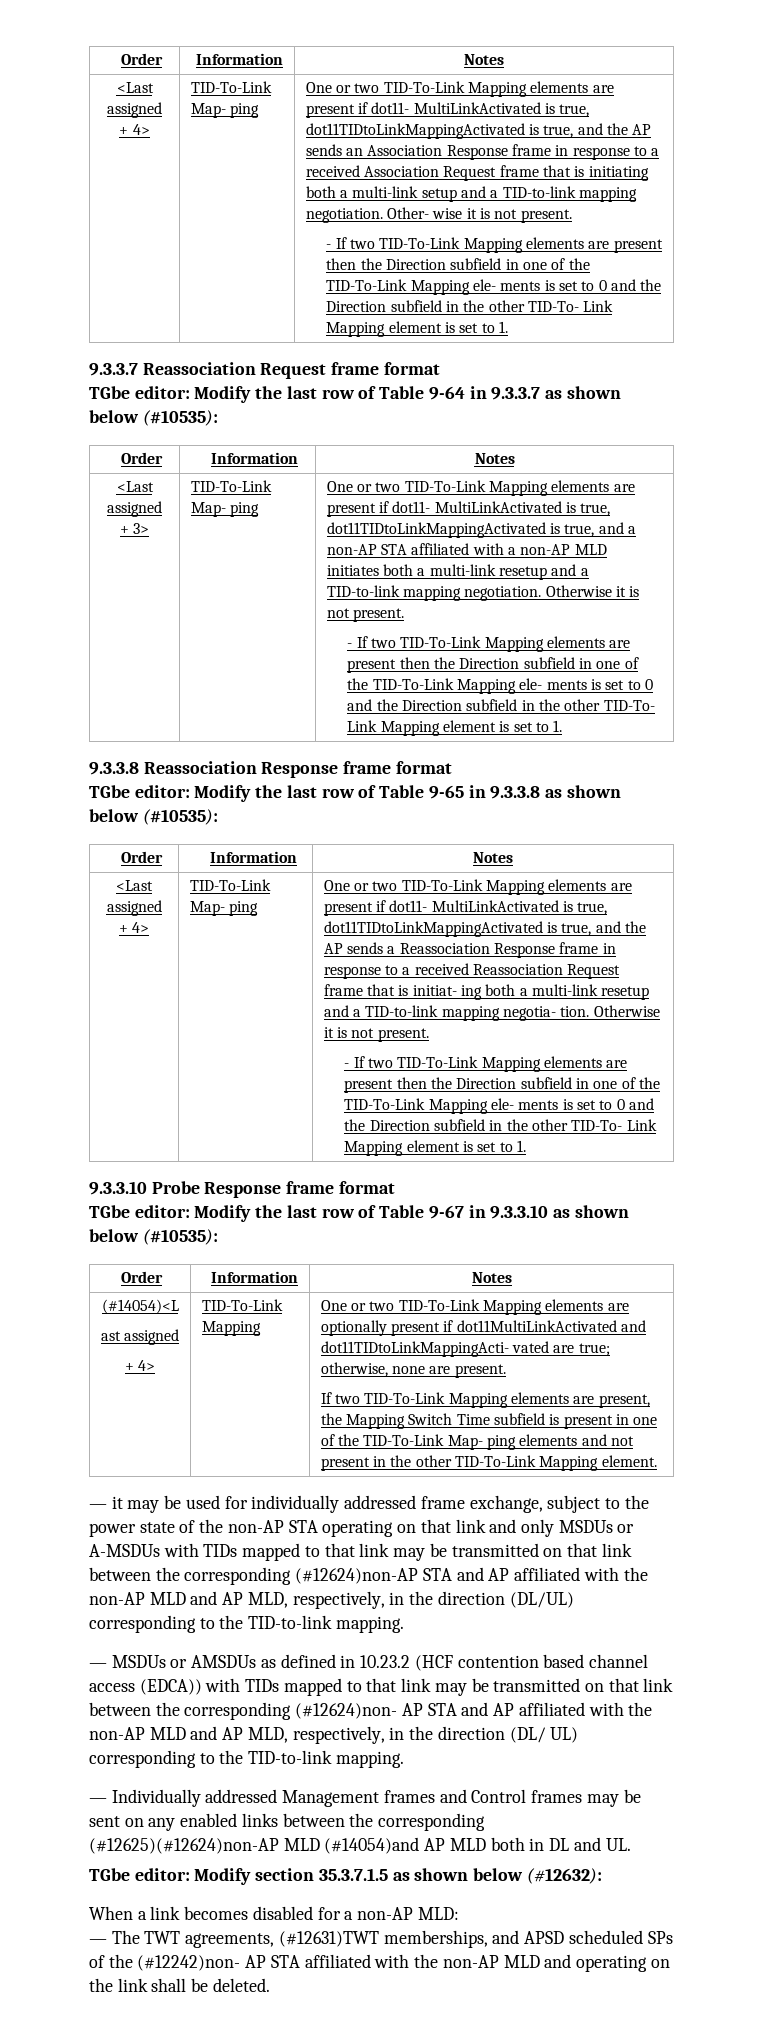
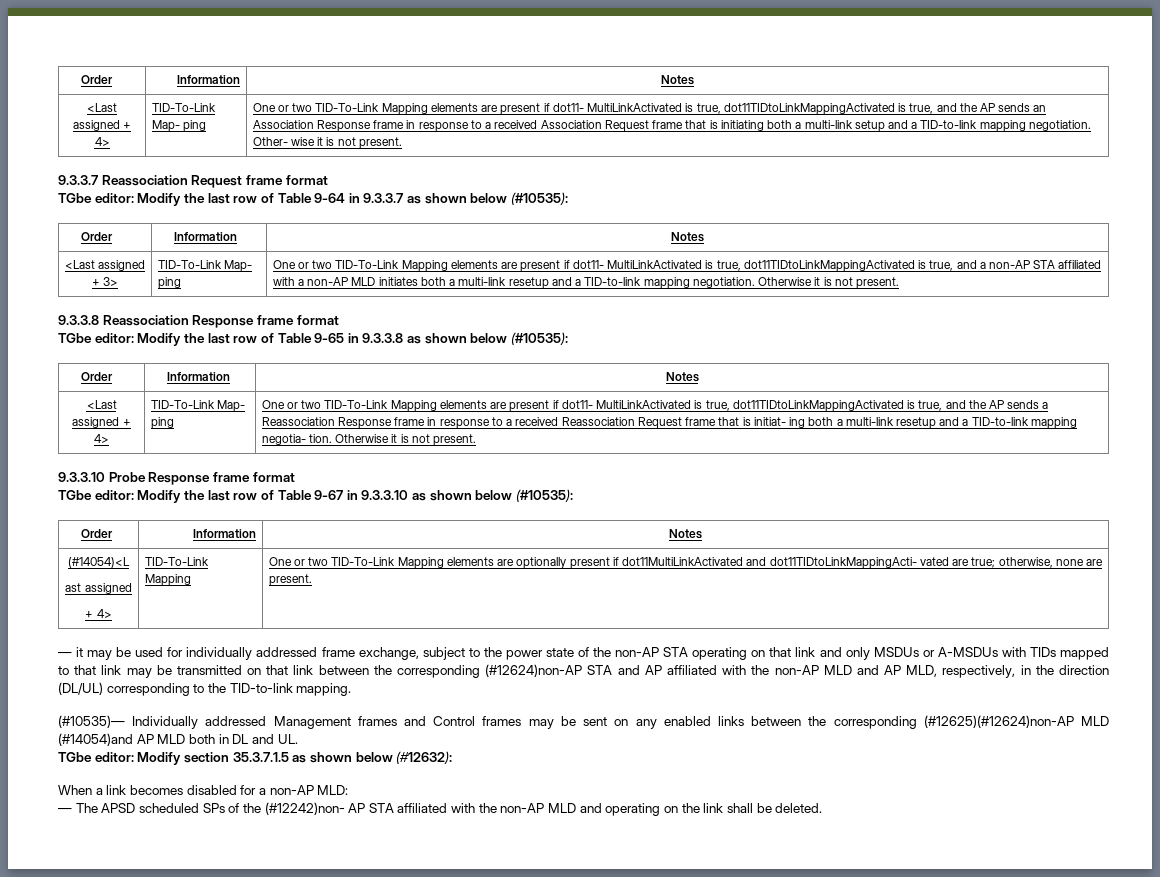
  Other- wise it is not present.
- - If two TID-To-Link Mapping elements are present then the Direction subfield in one of the TID-To-Link Mapping ele- ments is set to 0 and the Direction subfield in the other TID-To- Link Mapping element is set to 1.
  One or two TID-To-Link Mapping elements are present if dot11- MultiLinkActivated is true, dot11TIDtoLinkMappingActivated is true, and a non-AP STA affiliated with a non-AP MLD initiates both a multi-link resetup and a TID-to-link mapping negotiation. Otherwise it is not present.
- - If two TID-To-Link Mapping elements are present then the Direction subfield in one of the TID-To-Link Mapping ele- ments is set to 0 and the Direction subfield in the other TID-To- Link Mapping element is set to 1.
  One or two TID-To-Link Mapping elements are present if dot11- MultiLinkActivated is true, dot11TIDtoLinkMappingActivated is true, and the AP sends a Reassociation Response frame in response to a received Reassociation Request frame that is initiat- ing both a multi-link resetup and a TID-to-link mapping negotia- tion. Otherwise it is not present.
- - If two TID-To-Link Mapping elements are present then the Direction subfield in one of the TID-To-Link Mapping ele- ments is set to 0 and the Direction subfield in the other TID-To- Link Mapping element is set to 1.
- If two TID-To-Link Mapping elements are present, the Mapping Switch Time subfield is present in one of the TID-To-Link Map- ping elements and not present in the other TID-To-Link Mapping element.
- — MSDUs or AMSDUs as defined in 10.23.2 (HCF contention based channel access (EDCA)) with TIDs mapped to that link may be transmitted on that link between the corresponding (#12624)non- AP STA and AP affiliated with the non-AP MLD and AP MLD, respectively, in the direction (DL/ UL) corresponding to the TID-to-link mapping.
- — Individually addressed Management frames and Control frames may be sent on any enabled links between the corresponding (#12625)(#12624)non-AP MLD (#14054)and AP MLD both in DL and UL.
+ (#10535)— Individually addressed Management frames and Control frames may be sent on any enabled links between the corresponding (#12625)(#12624)non-AP MLD (#14054)and AP MLD both in DL and UL.
- — The TWT agreements, (#12631)TWT memberships, and APSD scheduled SPs of the (#12242)non- AP STA affiliated with the non-AP MLD and operating on the link shall be deleted.
+ — The APSD scheduled SPs of the (#12242)non- AP STA affiliated with the non-AP MLD and operating on the link shall be deleted.

